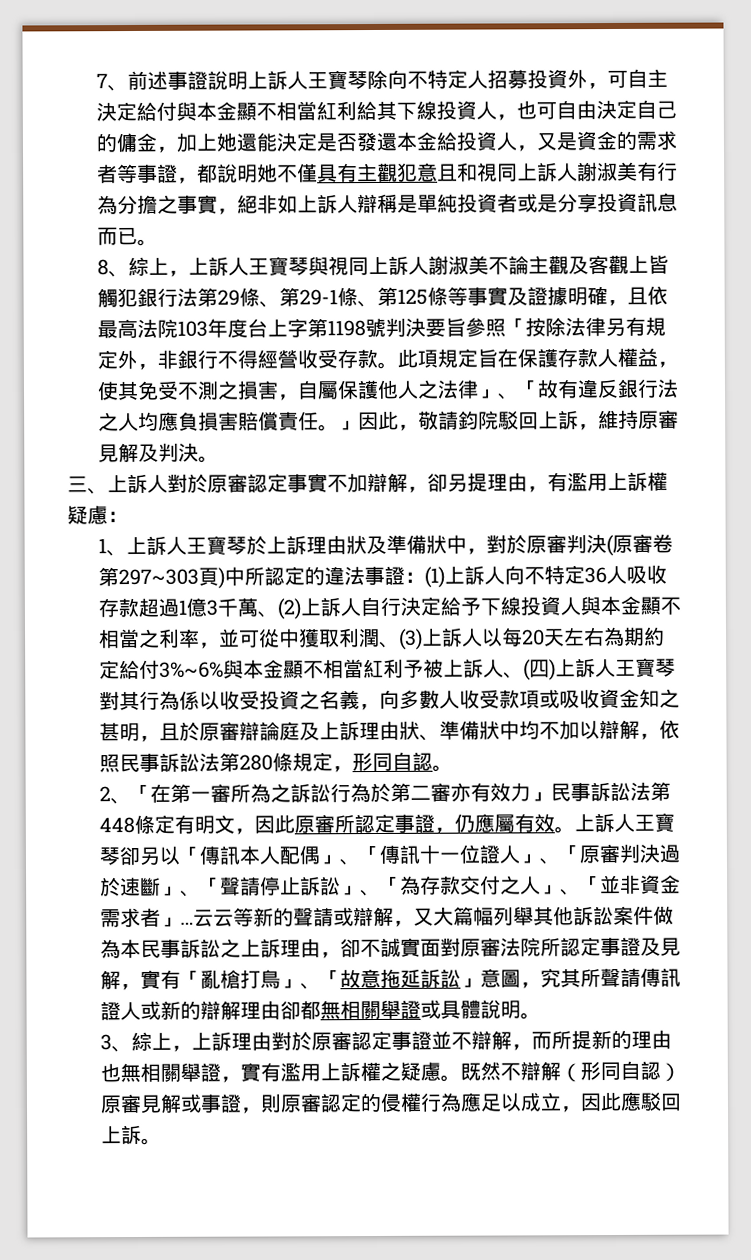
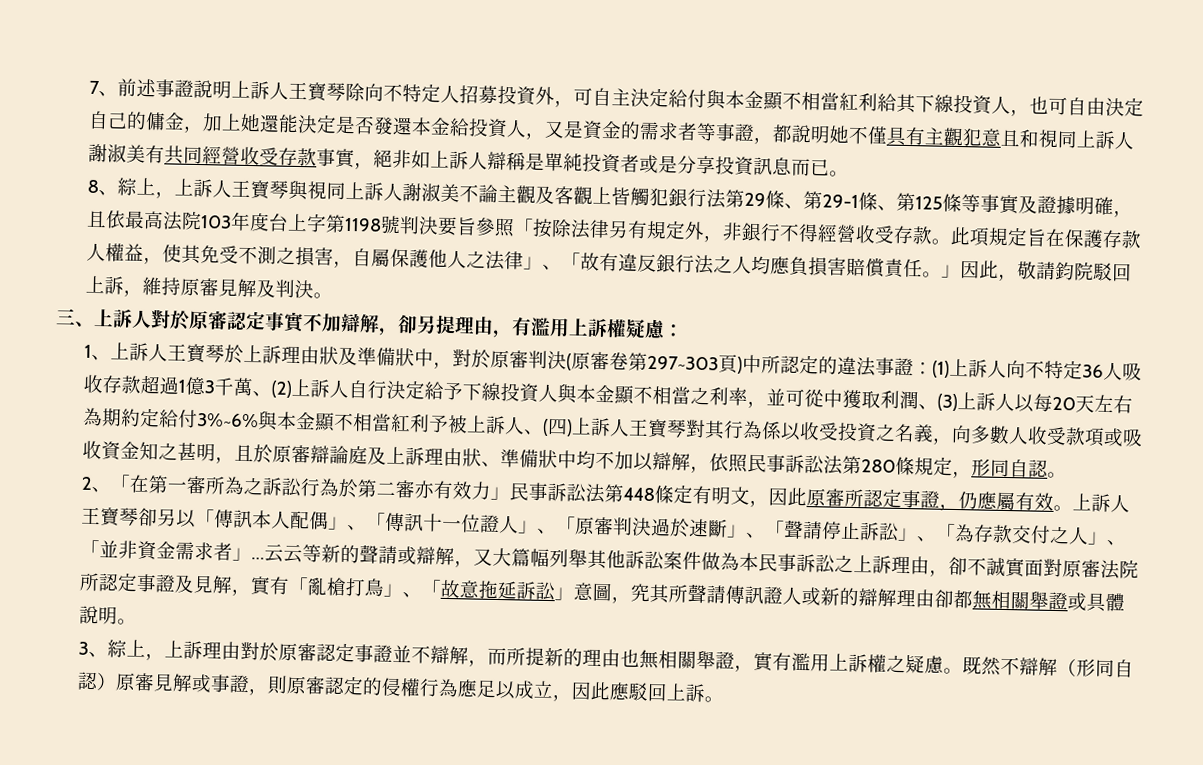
- 7、前述事證說明上訴人王寶琴除向不特定人招募投資外，可自主決定給付與本金顯不相當紅利給其下線投資人，也可自由決定自己的傭金，加上她還能決定是否發還本金給投資人，又是資金的需求者等事證，都說明她不僅具有主觀犯意且和視同上訴人謝淑美有行為分擔之事實，絕非如上訴人辯稱是單純投資者或是分享投資訊息而已。
+ 7、前述事證說明上訴人王寶琴除向不特定人招募投資外，可自主決定給付與本金顯不相當紅利給其下線投資人，也可自由決定自己的傭金，加上她還能決定是否發還本金給投資人，又是資金的需求者等事證，都說明她不僅具有主觀犯意且和視同上訴人謝淑美有共同經營收受存款事實，絕非如上訴人辯稱是單純投資者或是分享投資訊息而已。

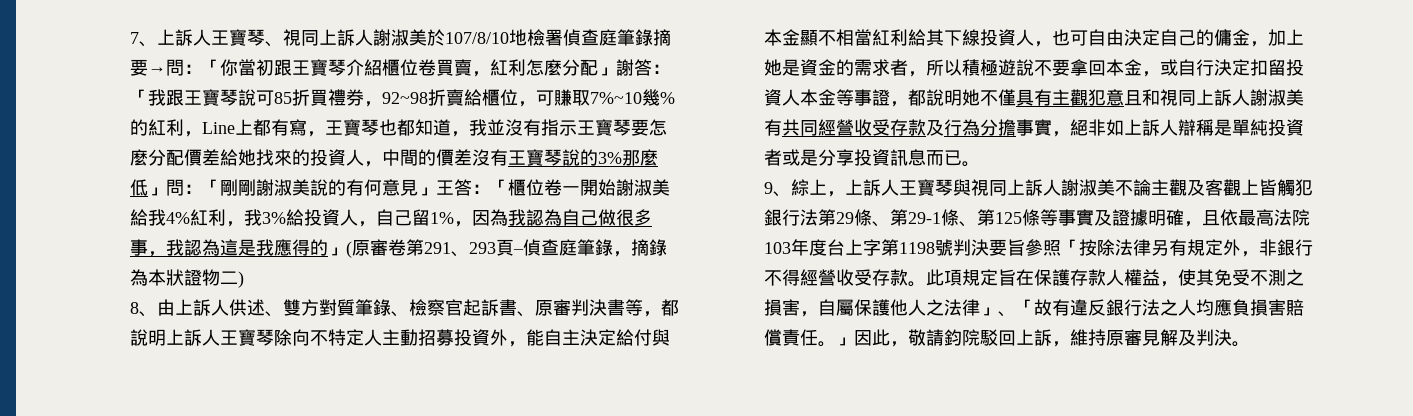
- 7、前述事證說明上訴人王寶琴除向不特定人招募投資外，可自主決定給付與本金顯不相當紅利給其下線投資人，也可自由決定自己的傭金，加上她還能決定是否發還本金給投資人，又是資金的需求者等事證，都說明她不僅具有主觀犯意且和視同上訴人謝淑美有共同經營收受存款事實，絕非如上訴人辯稱是單純投資者或是分享投資訊息而已。
+ 7、上訴人王寶琴、視同上訴人謝淑美於107/8/10地檢署偵查庭筆錄摘要→問：「你當初跟王寶琴介紹櫃位卷買賣，紅利怎麼分配」謝答：「我跟王寶琴說可85折買禮券，92~98折賣給櫃位，可賺取7%~10幾%的紅利，Line上都有寫，王寶琴也都知道，我並沒有指示王寶琴要怎麼分配價差給她找來的投資人，中間的價差沒有王寶琴說的3%那麼低」問：「剛剛謝淑美說的有何意見」王答：「櫃位卷一開始謝淑美給我4%紅利，我3%給投資人，自己留1%，因為我認為自己做很多事，我認為這是我應得的」(原審卷第291、293頁–偵查庭筆錄，摘錄為本狀證物二)
+ 8、由上訴人供述、雙方對質筆錄、檢察官起訴書、原審判決書等，都說明上訴人王寶琴除向不特定人主動招募投資外，能自主決定給付與本金顯不相當紅利給其下線投資人，也可自由決定自己的傭金，加上她是資金的需求者，所以積極遊說不要拿回本金，或自行決定扣留投資人本金等事證，都說明她不僅具有主觀犯意且和視同上訴人謝淑美有共同經營收受存款及行為分擔事實，絕非如上訴人辯稱是單純投資者或是分享投資訊息而已。
- 8、綜上，上訴人王寶琴與視同上訴人謝淑美不論主觀及客觀上皆觸犯銀行法第29條、第29-1條、第125條等事實及證據明確，且依最高法院103年度台上字第1198號判決要旨參照「按除法律另有規定外，非銀行不得經營收受存款。
+ 9、綜上，上訴人王寶琴與視同上訴人謝淑美不論主觀及客觀上皆觸犯銀行法第29條、第29-1條、第125條等事實及證據明確，且依最高法院103年度台上字第1198號判決要旨參照「按除法律另有規定外，非銀行不得經營收受存款。
- 三、上訴人對於原審認定事實不加辯解，卻另提理由，有濫用上訴權疑慮：
- 1、上訴人王寶琴於上訴理由狀及準備狀中，對於原審判決(原審卷第297~303頁)中所認定的違法事證：(1)上訴人向不特定36人吸收存款超過1億3千萬、(2)上訴人自行決定給予下線投資人與本金顯不相當之利率，並可從中獲取利潤、(3)上訴人以每20天左右為期約定給付3%~6%與本金顯不相當紅利予被上訴人、(四)上訴人王寶琴對其行為係以收受投資之名義，向多數人收受款項或吸收資金知之甚明，且於原審辯論庭及上訴理由狀、準備狀中均不加以辯解，依照民事訴訟法第280條規定，形同自認。
- 2、「在第一審所為之訴訟行為於第二審亦有效力」民事訴訟法第448條定有明文，因此原審所認定事證，仍應屬有效。上訴人王寶琴卻另以「傳訊本人配偶」、「傳訊十一位證人」、「原審判決過於速斷」、「聲請停止訴訟」、「為存款交付之人」、「並非資金需求者」…云云等新的聲請或辯解，又大篇幅列舉其他訴訟案件做為本民事訴訟之上訴理由，卻不誠實面對原審法院所認定事證及見解，實有「亂槍打鳥」、「故意拖延訴訟」意圖，究其所聲請傳訊證人或新的辯解理由卻都無相關舉證或具體說明。
- 3、綜上，上訴理由對於原審認定事證並不辯解，而所提新的理由也無相關舉證，實有濫用上訴權之疑慮。既然不辯解（形同自認）原審見解或事證，則原審認定的侵權行為應足以成立，因此應駁回上訴。

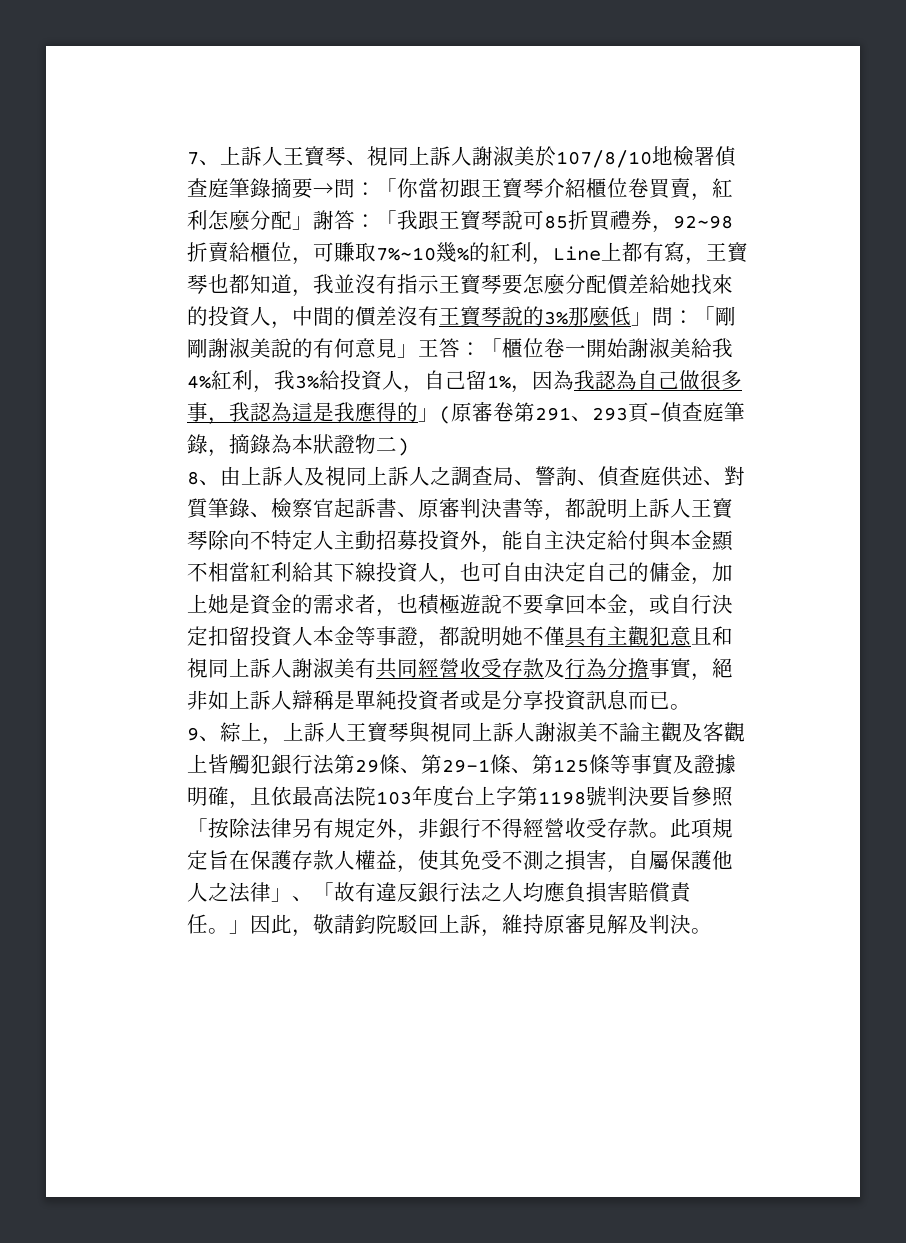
- 8、由上訴人供述、雙方對質筆錄、檢察官起訴書、原審判決書等，都說明上訴人王寶琴除向不特定人主動招募投資外，能自主決定給付與本金顯不相當紅利給其下線投資人，也可自由決定自己的傭金，加上她是資金的需求者，所以積極遊說不要拿回本金，或自行決定扣留投資人本金等事證，都說明她不僅具有主觀犯意且和視同上訴人謝淑美有共同經營收受存款及行為分擔事實，絕非如上訴人辯稱是單純投資者或是分享投資訊息而已。
+ 8、由上訴人及視同上訴人之調查局、警詢、偵查庭供述、對質筆錄、檢察官起訴書、原審判決書等，都說明上訴人王寶琴除向不特定人主動招募投資外，能自主決定給付與本金顯不相當紅利給其下線投資人，也可自由決定自己的傭金，加上她是資金的需求者，也積極遊說不要拿回本金，或自行決定扣留投資人本金等事證，都說明她不僅具有主觀犯意且和視同上訴人謝淑美有共同經營收受存款及行為分擔事實，絕非如上訴人辯稱是單純投資者或是分享投資訊息而已。

